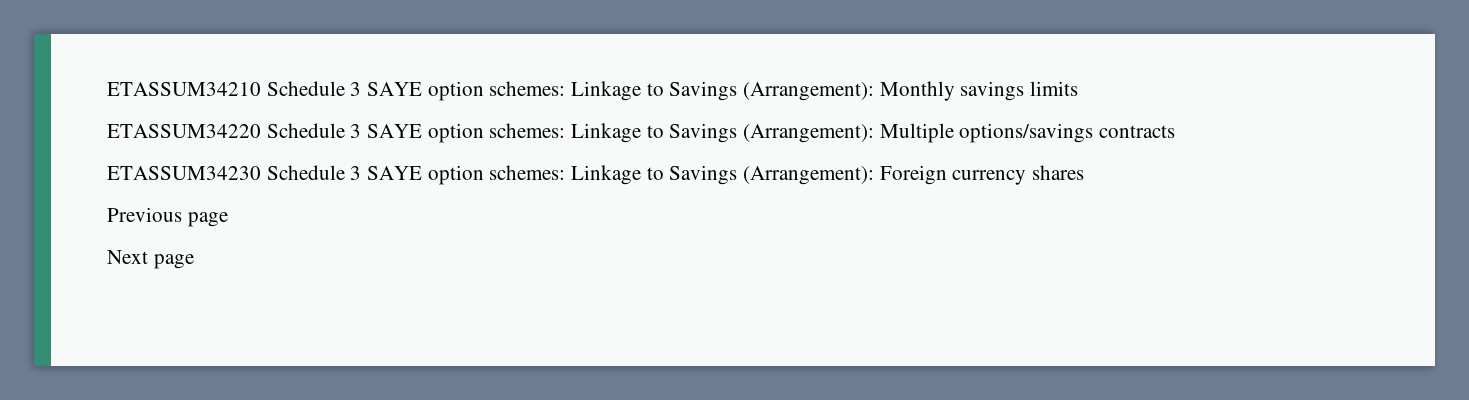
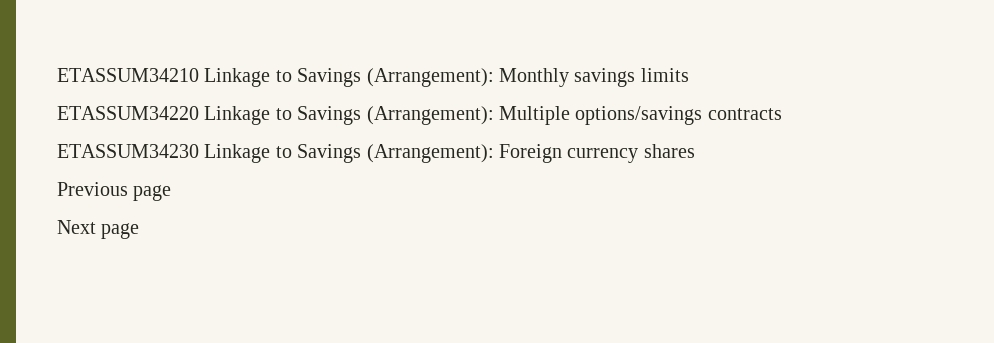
- ETASSUM34210 Schedule 3 SAYE option schemes: Linkage to Savings (Arrangement): Monthly savings limits
+ ETASSUM34210 Linkage to Savings (Arrangement): Monthly savings limits
- ETASSUM34220 Schedule 3 SAYE option schemes: Linkage to Savings (Arrangement): Multiple options/savings contracts
+ ETASSUM34220 Linkage to Savings (Arrangement): Multiple options/savings contracts
- ETASSUM34230 Schedule 3 SAYE option schemes: Linkage to Savings (Arrangement): Foreign currency shares
+ ETASSUM34230 Linkage to Savings (Arrangement): Foreign currency shares

